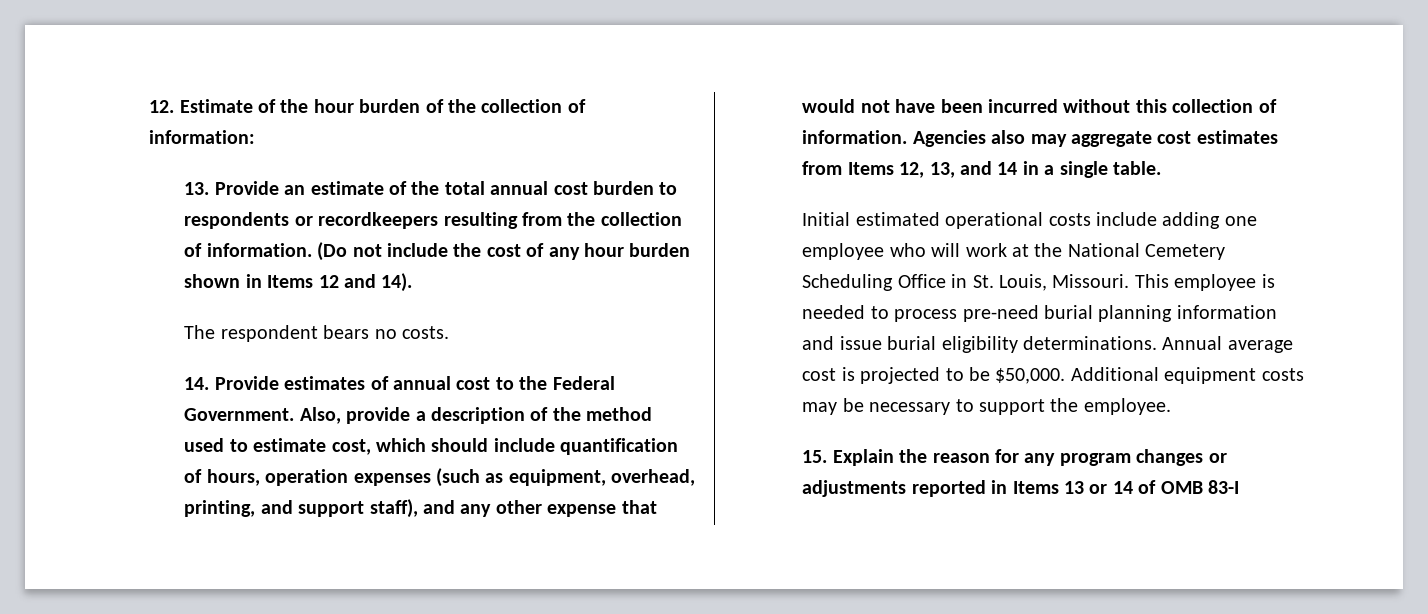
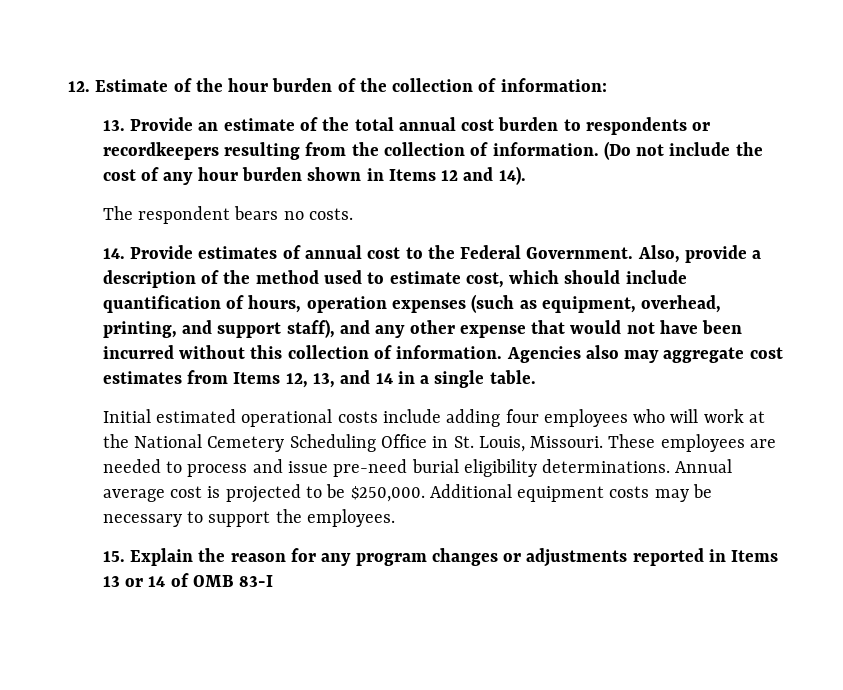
- Initial estimated operational costs include adding one employee who will work at the National Cemetery Scheduling Office in St. Louis, Missouri.
+ Initial estimated operational costs include adding four employees who will work at the National Cemetery Scheduling Office in St. Louis, Missouri.
- This employee is needed to process pre-need burial planning information and issue burial eligibility determinations.
+ These employees are needed to process and issue pre-need burial eligibility determinations.
- Annual average cost is projected to be $50,000.
+ Annual average cost is projected to be $250,000.
- Additional equipment costs may be necessary to support the employee.
+ Additional equipment costs may be necessary to support the employees.

